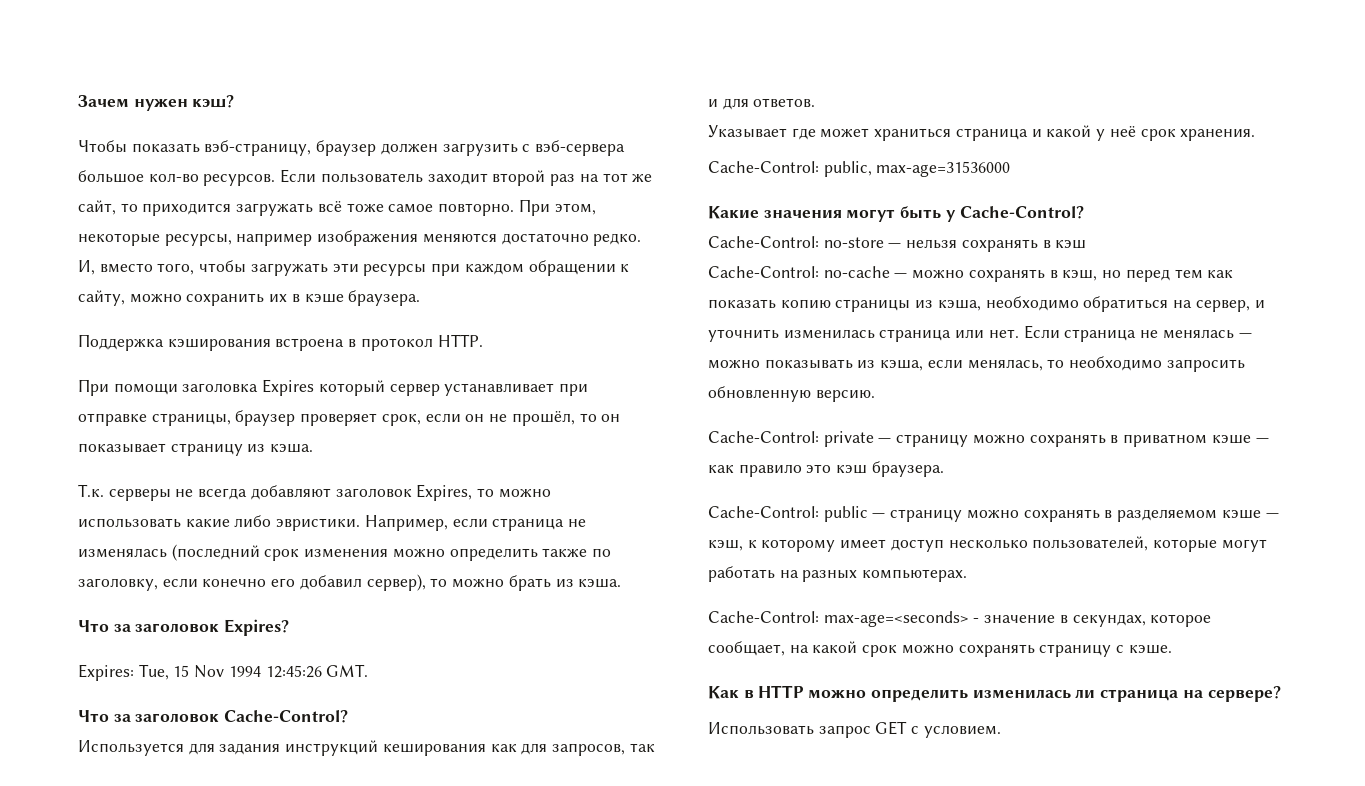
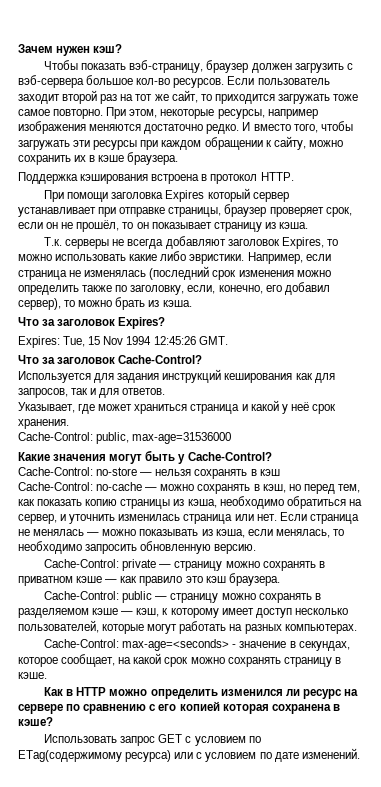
- Если пользователь заходит второй раз на тот же сайт, то приходится загружать всё тоже самое повторно.
+ Если пользователь заходит второй раз на тот же сайт, то приходится загружать тоже самое повторно.
- И, вместо того, чтобы загружать эти ресурсы при каждом обращении к сайту, можно сохранить их в кэше браузера.
+ И вместо того, чтобы загружать эти ресурсы при каждом обращении к сайту, можно сохранить их в кэше браузера.
- Например, если страница не изменялась (последний срок изменения можно определить также по заголовку, если конечно его добавил сервер), то можно брать из кэша.
+ Например, если страница не изменялась (последний срок изменения можно определить также по заголовку, если, конечно, его добавил сервер), то можно брать из кэша.
- Указывает где может храниться страница и какой у неё срок хранения.
+ Указывает, где может храниться страница и какой у неё срок хранения.
- Cache-Control: no-cache — можно сохранять в кэш, но перед тем как показать копию страницы из кэша, необходимо обратиться на сервер, и уточнить изменилась страница или нет.
+ Cache-Control: no-cache — можно сохранять в кэш, но перед тем, как показать копию страницы из кэша, необходимо обратиться на сервер, и уточнить изменилась страница или нет.
- Cache-Control: max-age=<seconds> - значение в секундах, которое сообщает, на какой срок можно сохранять страницу с кэше.
+ Cache-Control: max-age=<seconds> - значение в секундах, которое сообщает, на какой срок можно сохранять страницу в кэше.
- Как в HTTP можно определить изменилась ли страница на сервере?
- Использовать запрос GET с условием.
+ Как в HTTP можно определить изменился ли ресурс на сервере по сравнению с его копией которая сохранена в кэше?
+ Использовать запрос GET с условием по ETag(содержимому ресурса) или с условием по дате изменений.

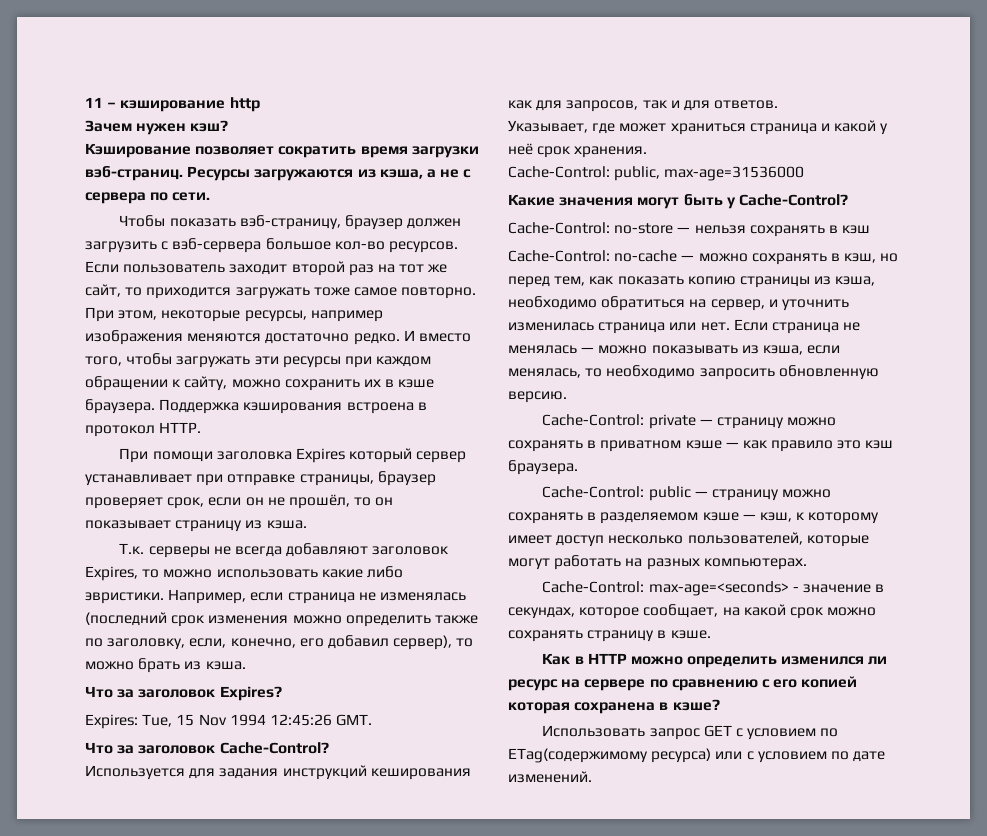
+ 11 – кэширование http
+ Кэширование позволяет сократить время загрузки вэб-страниц. Ресурсы загружаются из кэша, а не с сервера по сети.
- И вместо того, чтобы загружать эти ресурсы при каждом обращении к сайту, можно сохранить их в кэше браузера.
- Поддержка кэширования встроена в протокол HTTP.
+ И вместо того, чтобы загружать эти ресурсы при каждом обращении к сайту, можно сохранить их в кэше браузера. Поддержка кэширования встроена в протокол HTTP.

